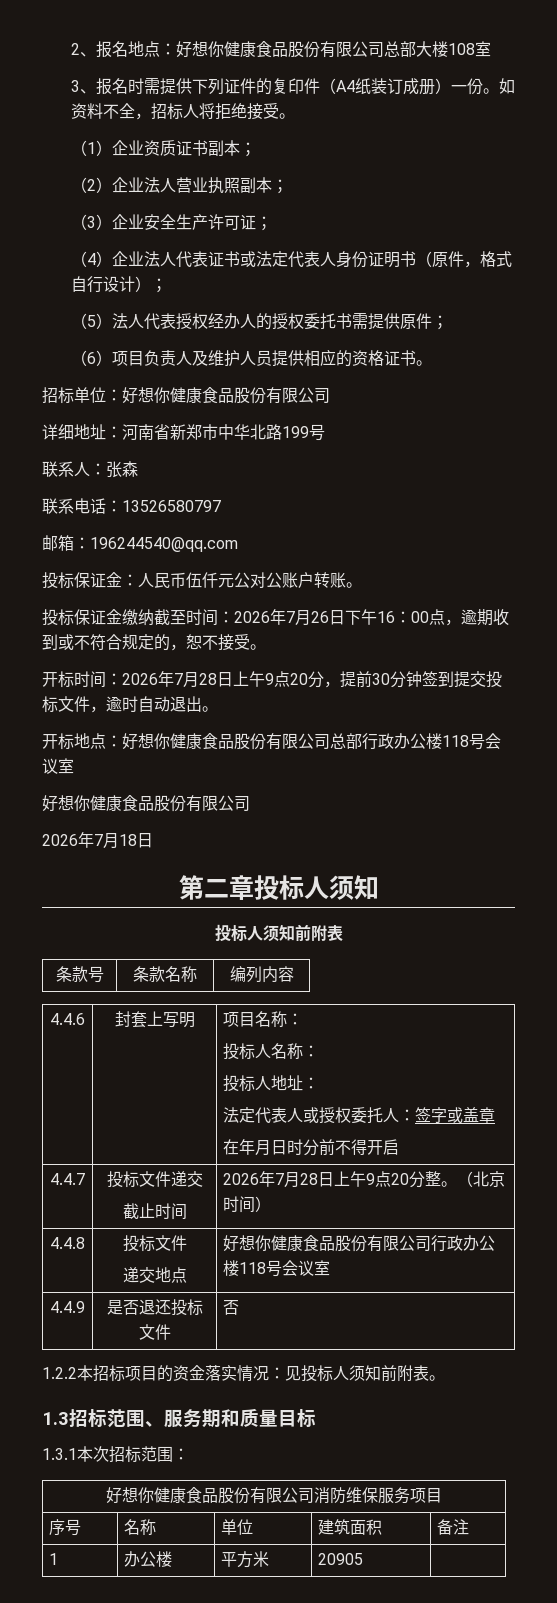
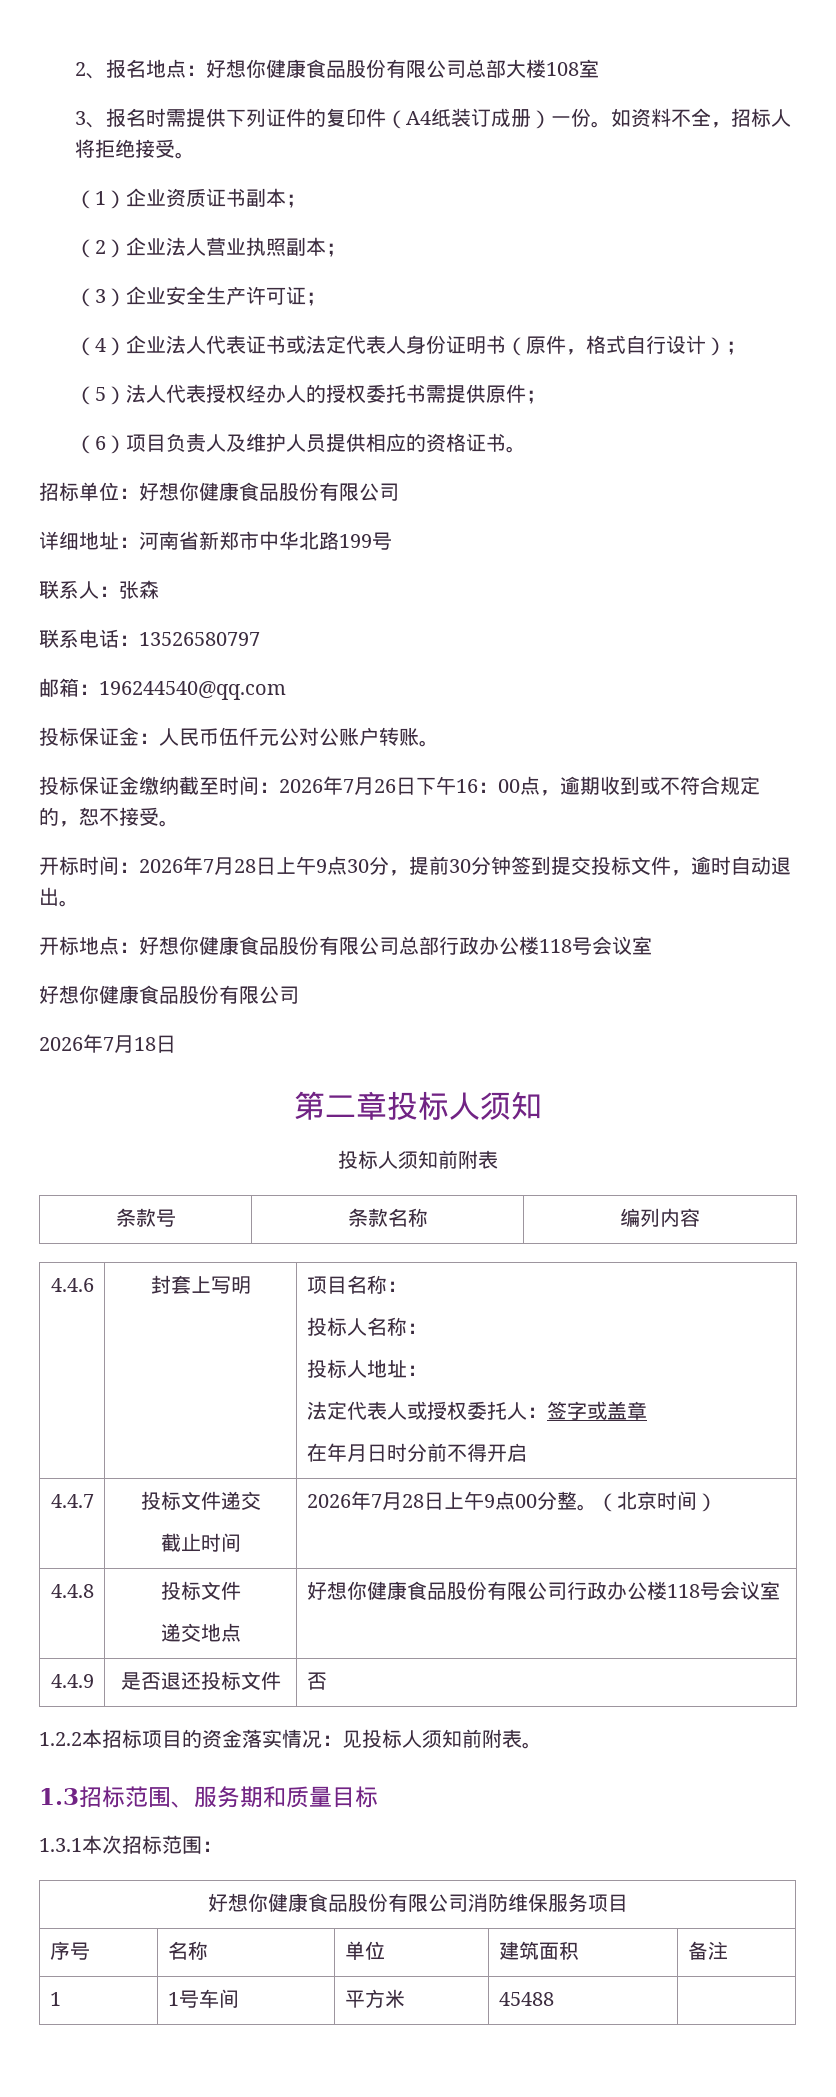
- 开标时间：2026年7月28日上午9点20分，提前30分钟签到提交投标文件，逾时自动退出。
+ 开标时间：2026年7月28日上午9点30分，提前30分钟签到提交投标文件，逾时自动退出。
  4.4.7 | 投标文件递交
- 截止时间 | 2026年7月28日上午9点20分整。（北京时间）
+ 截止时间 | 2026年7月28日上午9点00分整。（北京时间）
- 1 | 办公楼 | 平方米 | 20905 |
+ 1 | 1号车间 | 平方米 | 45488 |

